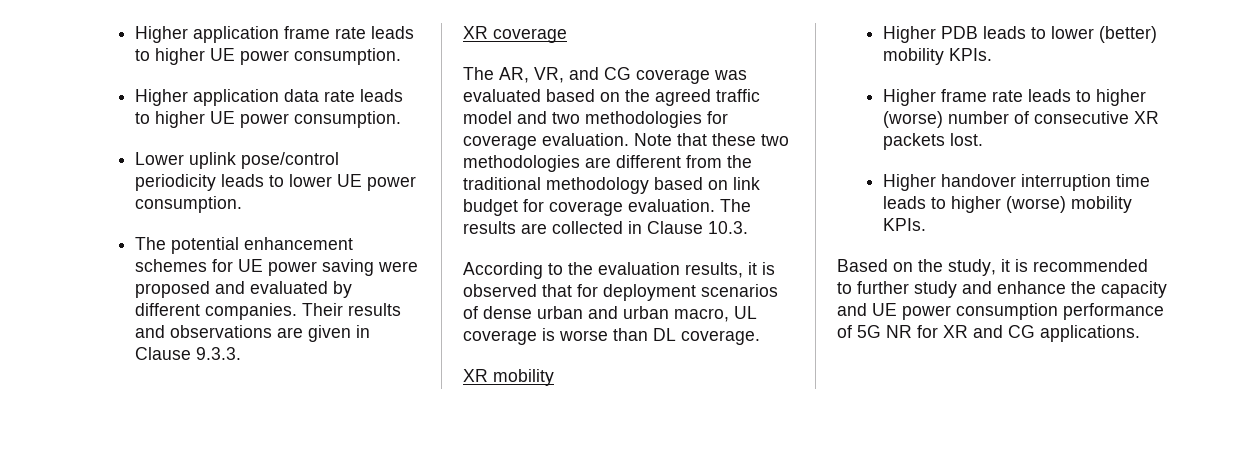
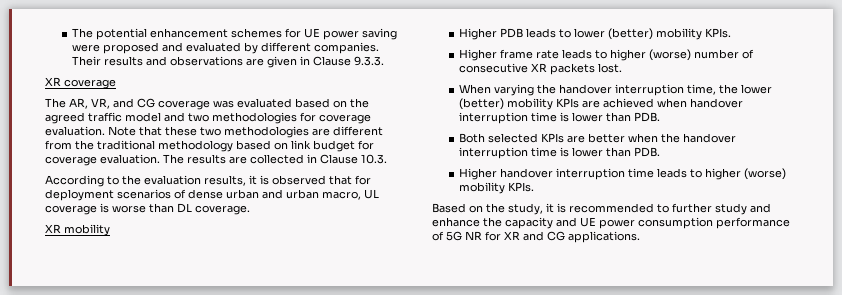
- Higher application frame rate leads to higher UE power consumption.
- Higher application data rate leads to higher UE power consumption.
- Lower uplink pose/control periodicity leads to lower UE power consumption.
+ When varying the handover interruption time, the lower (better) mobility KPIs are achieved when handover interruption time is lower than PDB.
+ Both selected KPIs are better when the handover interruption time is lower than PDB.

